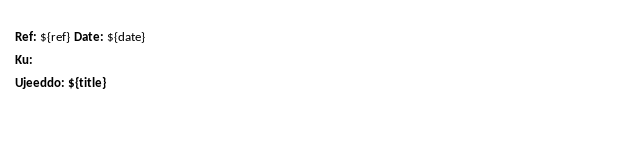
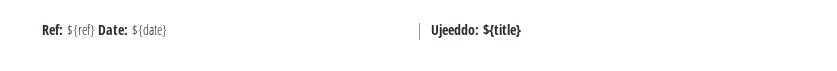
- Ku:

